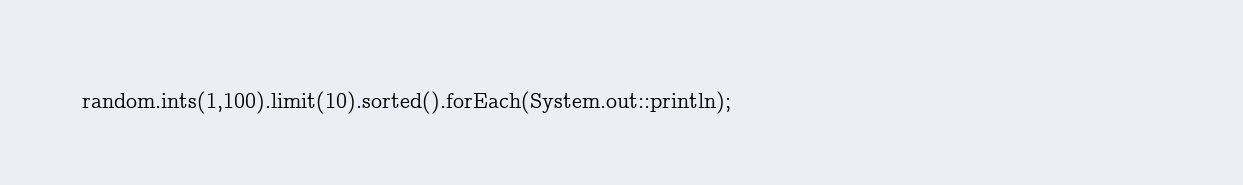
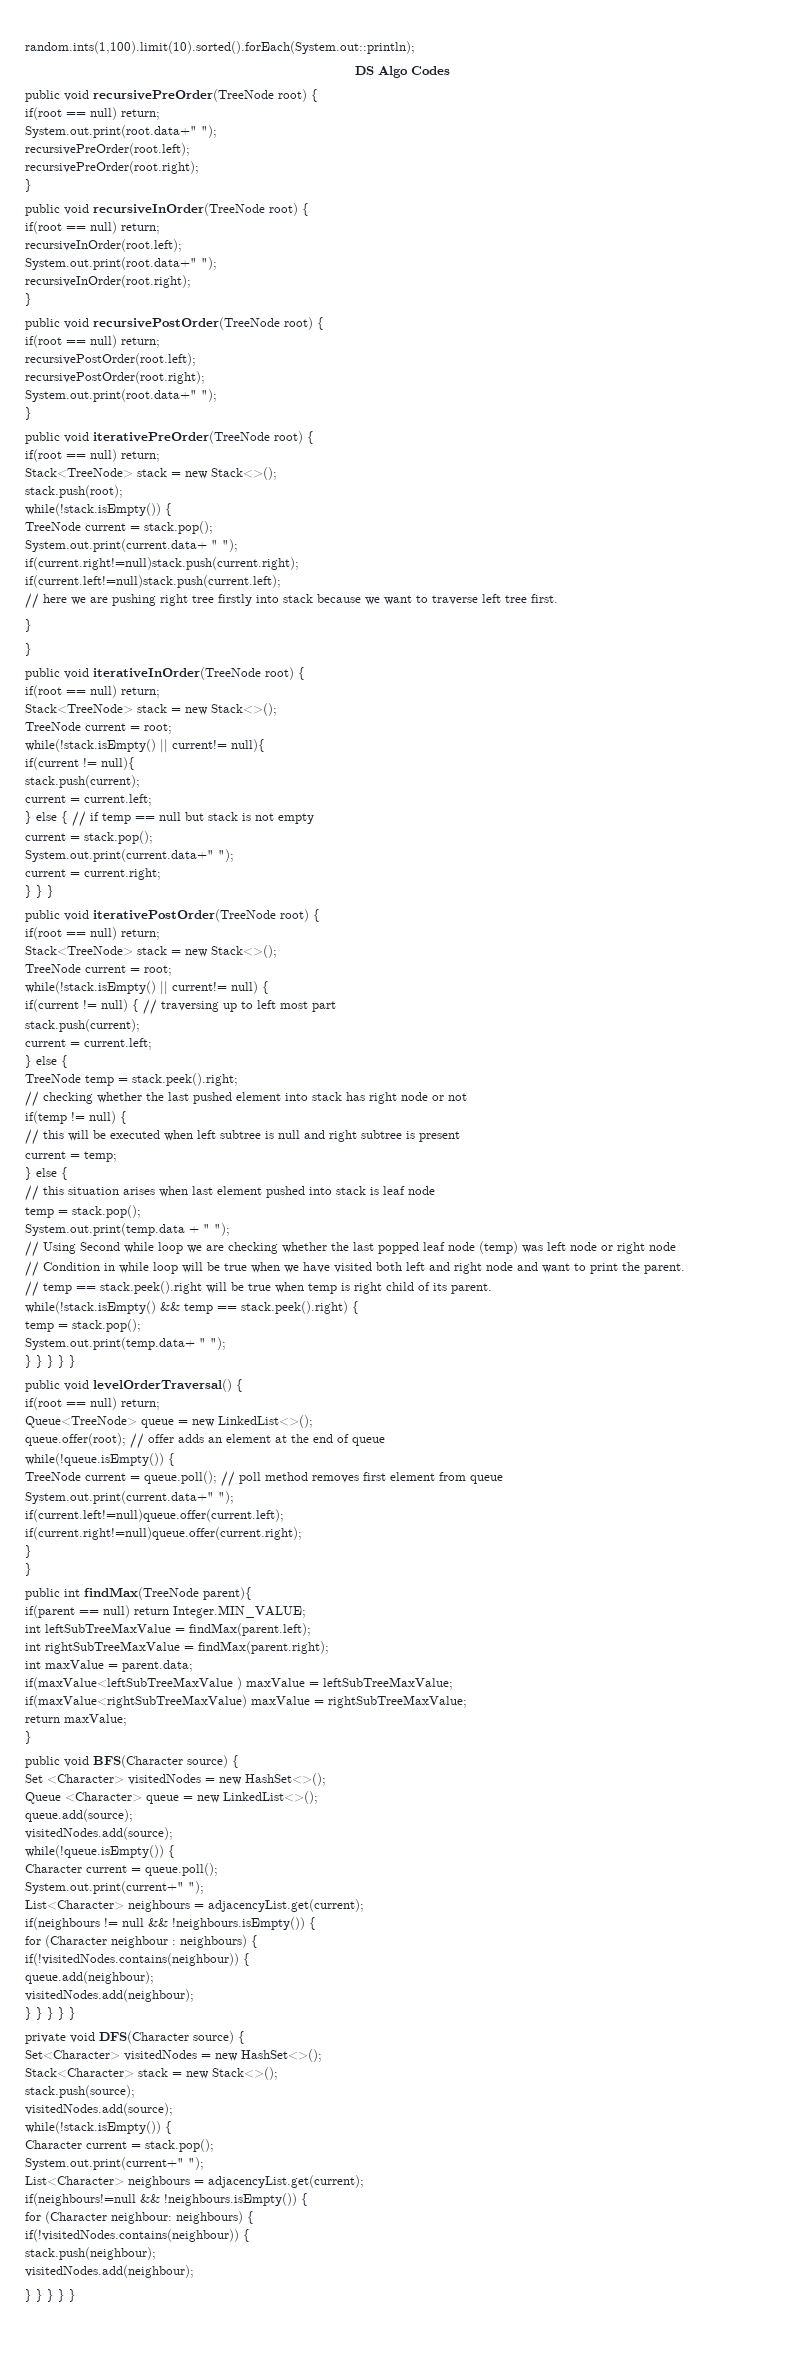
+ DS Algo Codes
+ public void recursivePreOrder(TreeNode root) {
+ if(root == null) return;
+ System.out.print(root.data+" ");
+ recursivePreOrder(root.left);
+ recursivePreOrder(root.right);
+ }
+ public void recursiveInOrder(TreeNode root) {
+ if(root == null) return;
+ recursiveInOrder(root.left);
+ System.out.print(root.data+" ");
+ recursiveInOrder(root.right);
+ }
+ public void recursivePostOrder(TreeNode root) {
+ if(root == null) return;
+ recursivePostOrder(root.left);
+ recursivePostOrder(root.right);
+ System.out.print(root.data+" ");
+ }
+ public void iterativePreOrder(TreeNode root) {
+ if(root == null) return;
+ Stack<TreeNode> stack = new Stack<>();
+ stack.push(root);
+ while(!stack.isEmpty()) {
+ TreeNode current = stack.pop();
+ System.out.print(current.data+ " ");
+ if(current.right!=null)stack.push(current.right);
+ if(current.left!=null)stack.push(current.left);
+ // here we are pushing right tree firstly into stack because we want to traverse left tree first.
+ }
+ }
+ public void iterativeInOrder(TreeNode root) {
+ if(root == null) return;
+ Stack<TreeNode> stack = new Stack<>();
+ TreeNode current = root;
+ while(!stack.isEmpty() || current!= null){
+ if(current != null){
+ stack.push(current);
+ current = current.left;
+ } else { // if temp == null but stack is not empty
+ current = stack.pop();
+ System.out.print(current.data+" ");
+ current = current.right;
+ } } }
+ public void iterativePostOrder(TreeNode root) {
+ if(root == null) return;
+ Stack<TreeNode> stack = new Stack<>();
+ TreeNode current = root;
+ while(!stack.isEmpty() || current!= null) {
+ if(current != null) { // traversing up to left most part
+ stack.push(current);
+ current = current.left;
+ } else {
+ TreeNode temp = stack.peek().right;
+ // checking whether the last pushed element into stack has right node or not
+ if(temp != null) {
+ // this will be executed when left subtree is null and right subtree is present
+ current = temp;
+ } else {
+ // this situation arises when last element pushed into stack is leaf node
+ temp = stack.pop();
+ System.out.print(temp.data + " ");
+ // Using Second while loop we are checking whether the last popped leaf node (temp) was left node or right node
+ // Condition in while loop will be true when we have visited both left and right node and want to print the parent.
+ // temp == stack.peek().right will be true when temp is right child of its parent.
+ while(!stack.isEmpty() && temp == stack.peek().right) {
+ temp = stack.pop();
+ System.out.print(temp.data+ " ");
+ } } } } }
+ public void levelOrderTraversal() {
+ if(root == null) return;
+ Queue<TreeNode> queue = new LinkedList<>();
+ queue.offer(root); // offer adds an element at the end of queue
+ while(!queue.isEmpty()) {
+ TreeNode current = queue.poll(); // poll method removes first element from queue
+ System.out.print(current.data+" ");
+ if(current.left!=null)queue.offer(current.left);
+ if(current.right!=null)queue.offer(current.right);
+ }
+ }
+ public int findMax(TreeNode parent){
+ if(parent == null) return Integer.MIN_VALUE;
+ int leftSubTreeMaxValue = findMax(parent.left);
+ int rightSubTreeMaxValue = findMax(parent.right);
+ int maxValue = parent.data;
+ if(maxValue<leftSubTreeMaxValue ) maxValue = leftSubTreeMaxValue;
+ if(maxValue<rightSubTreeMaxValue) maxValue = rightSubTreeMaxValue;
+ return maxValue;
+ }
+ public void BFS(Character source) {
+ Set <Character> visitedNodes = new HashSet<>();
+ Queue <Character> queue = new LinkedList<>();
+ queue.add(source);
+ visitedNodes.add(source);
+ while(!queue.isEmpty()) {
+ Character current = queue.poll();
+ System.out.print(current+" ");
+ List<Character> neighbours = adjacencyList.get(current);
+ if(neighbours != null && !neighbours.isEmpty()) {
+ for (Character neighbour : neighbours) {
+ if(!visitedNodes.contains(neighbour)) {
+ queue.add(neighbour);
+ visitedNodes.add(neighbour);
+ } } } } }
+ private void DFS(Character source) {
+ Set<Character> visitedNodes = new HashSet<>();
+ Stack<Character> stack = new Stack<>();
+ stack.push(source);
+ visitedNodes.add(source);
+ while(!stack.isEmpty()) {
+ Character current = stack.pop();
+ System.out.print(current+" ");
+ List<Character> neighbours = adjacencyList.get(current);
+ if(neighbours!=null && !neighbours.isEmpty()) {
+ for (Character neighbour: neighbours) {
+ if(!visitedNodes.contains(neighbour)) {
+ stack.push(neighbour);
+ visitedNodes.add(neighbour);
+ } } } } }

